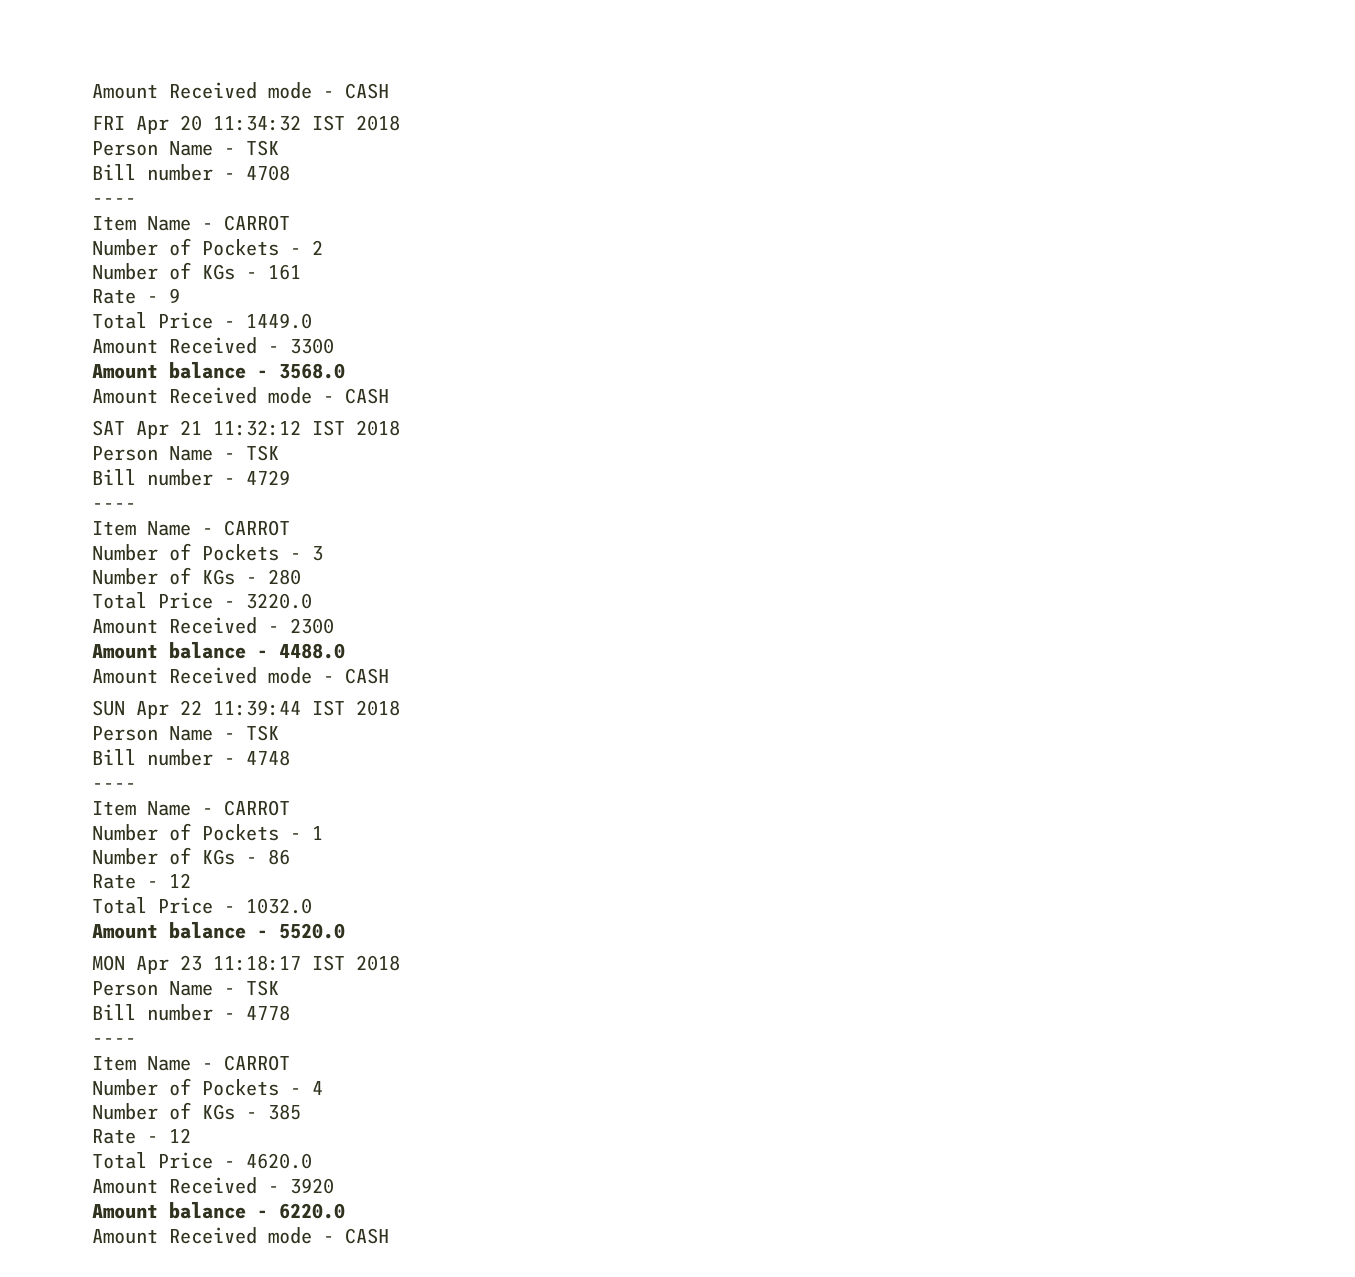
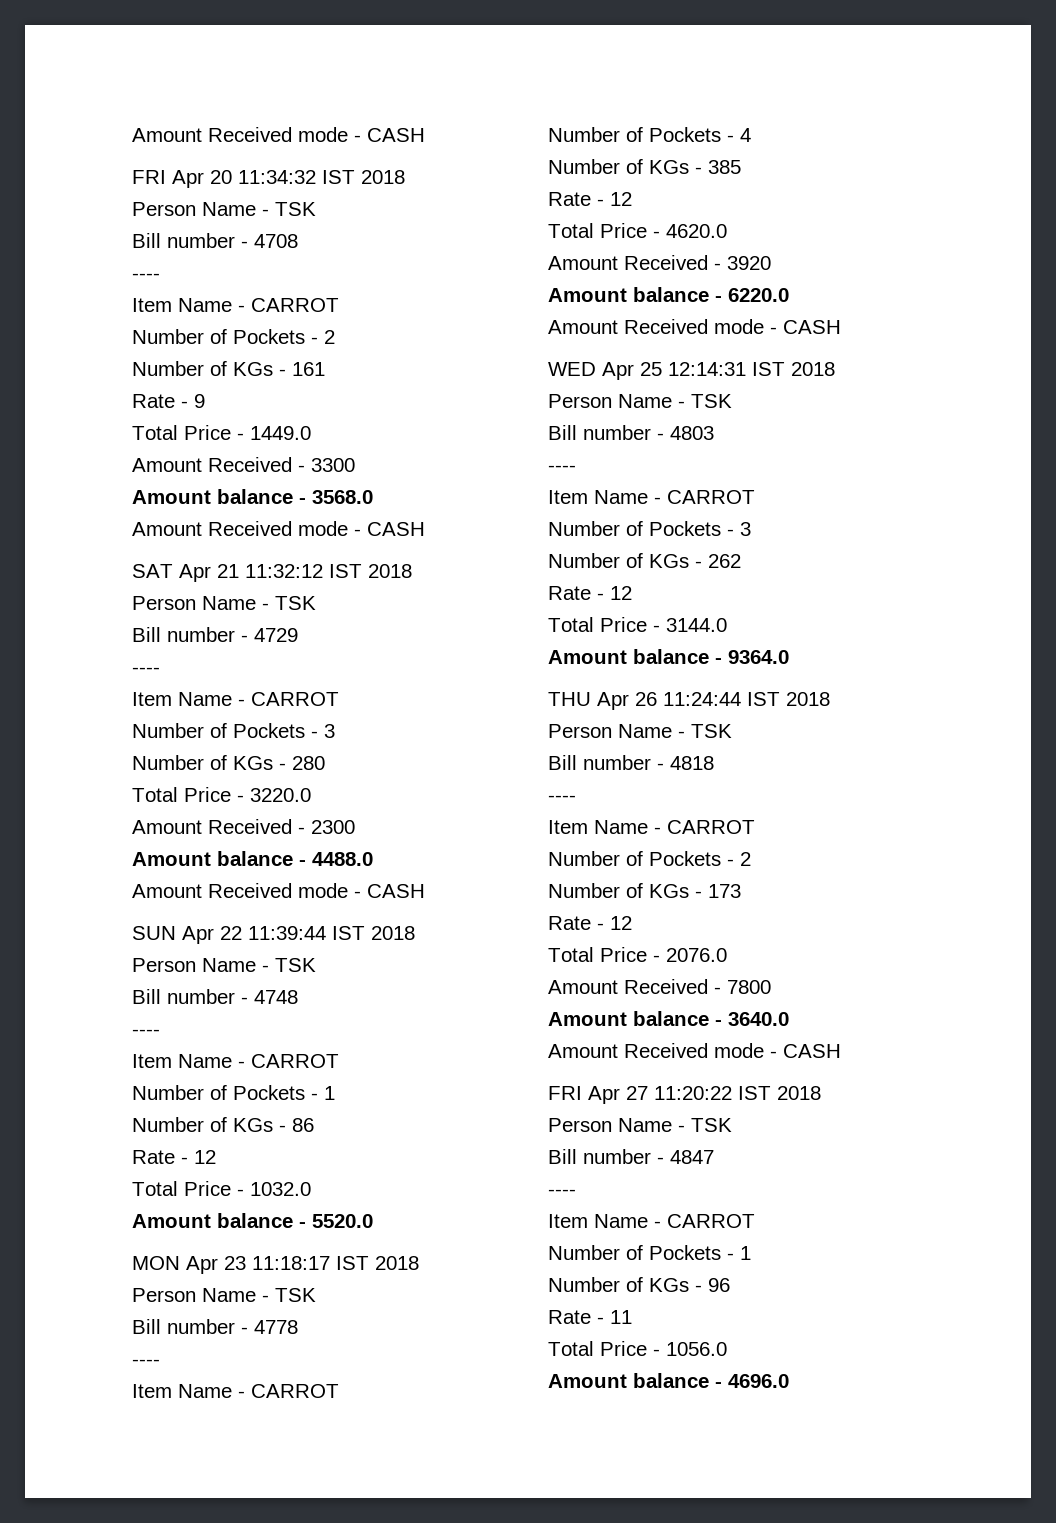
+ WED Apr 25 12:14:31 IST 2018
+ Person Name - TSK
+ Bill number - 4803
+ ----
+ Item Name - CARROT
+ Number of Pockets - 3
+ Number of KGs - 262
+ Rate - 12
+ Total Price - 3144.0
+ Amount balance - 9364.0
+ THU Apr 26 11:24:44 IST 2018
+ Person Name - TSK
+ Bill number - 4818
+ ----
+ Item Name - CARROT
+ Number of Pockets - 2
+ Number of KGs - 173
+ Rate - 12
+ Total Price - 2076.0
+ Amount Received - 7800
+ Amount balance - 3640.0
+ Amount Received mode - CASH
+ FRI Apr 27 11:20:22 IST 2018
+ Person Name - TSK
+ Bill number - 4847
+ ----
+ Item Name - CARROT
+ Number of Pockets - 1
+ Number of KGs - 96
+ Rate - 11
+ Total Price - 1056.0
+ Amount balance - 4696.0

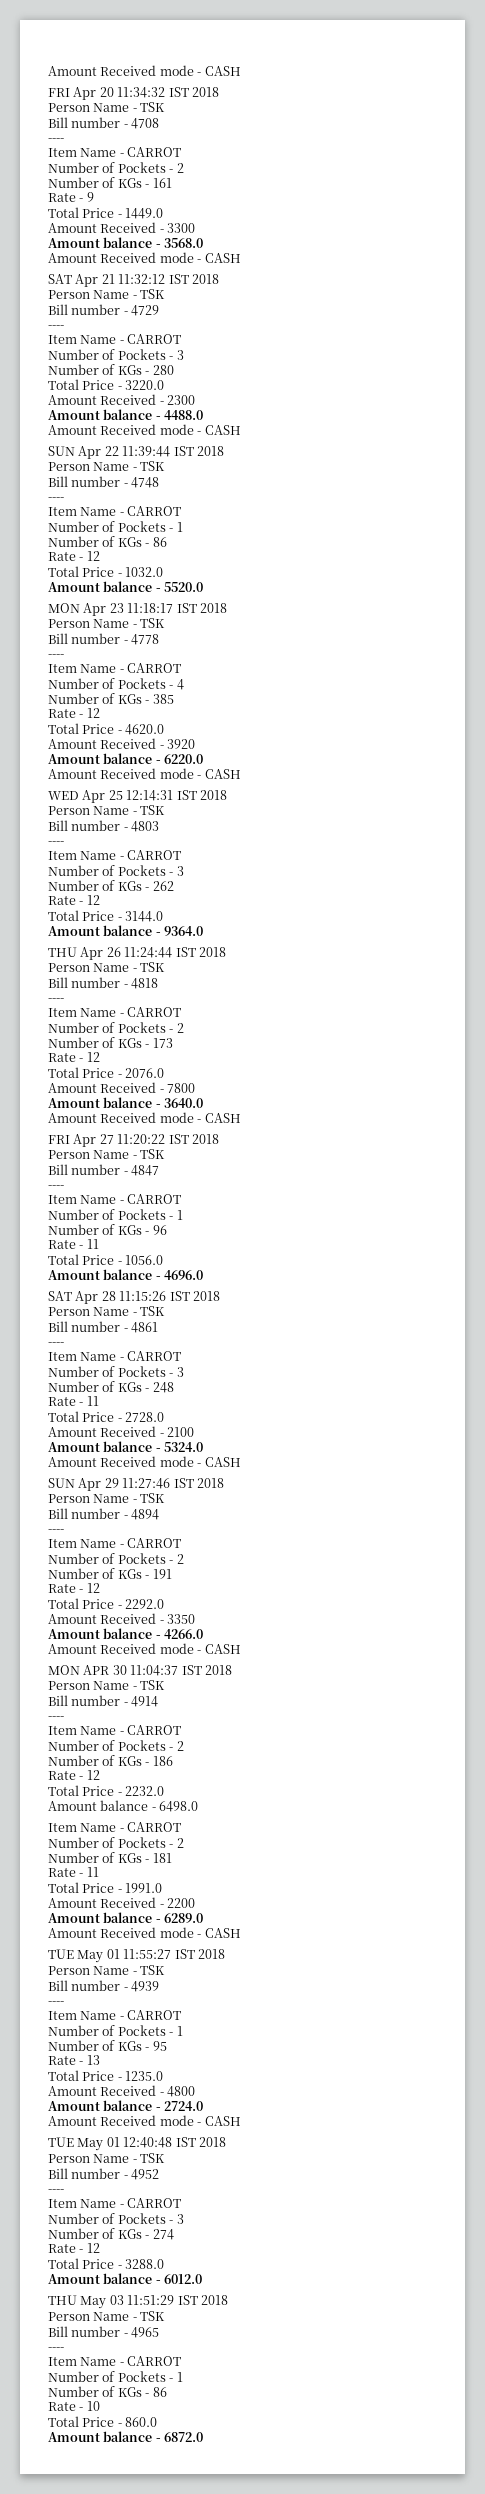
+ SAT Apr 28 11:15:26 IST 2018
+ Person Name - TSK
+ Bill number - 4861
+ ----
+ Item Name - CARROT
+ Number of Pockets - 3
+ Number of KGs - 248
+ Rate - 11
+ Total Price - 2728.0
+ Amount Received - 2100
+ Amount balance - 5324.0
+ Amount Received mode - CASH
+ SUN Apr 29 11:27:46 IST 2018
+ Person Name - TSK
+ Bill number - 4894
+ ----
+ Item Name - CARROT
+ Number of Pockets - 2
+ Number of KGs - 191
+ Rate - 12
+ Total Price - 2292.0
+ Amount Received - 3350
+ Amount balance - 4266.0
+ Amount Received mode - CASH
+ MON APR 30 11:04:37 IST 2018
+ Person Name - TSK
+ Bill number - 4914
+ ----
+ Item Name - CARROT
+ Number of Pockets - 2
+ Number of KGs - 186
+ Rate - 12
+ Total Price - 2232.0
+ Amount balance - 6498.0
+ Item Name - CARROT
+ Number of Pockets - 2
+ Number of KGs - 181
+ Rate - 11
+ Total Price - 1991.0
+ Amount Received - 2200
+ Amount balance - 6289.0
+ Amount Received mode - CASH
+ TUE May 01 11:55:27 IST 2018
+ Person Name - TSK
+ Bill number - 4939
+ ----
+ Item Name - CARROT
+ Number of Pockets - 1
+ Number of KGs - 95
+ Rate - 13
+ Total Price - 1235.0
+ Amount Received - 4800
+ Amount balance - 2724.0
+ Amount Received mode - CASH
+ TUE May 01 12:40:48 IST 2018
+ Person Name - TSK
+ Bill number - 4952
+ ----
+ Item Name - CARROT
+ Number of Pockets - 3
+ Number of KGs - 274
+ Rate - 12
+ Total Price - 3288.0
+ Amount balance - 6012.0
+ THU May 03 11:51:29 IST 2018
+ Person Name - TSK
+ Bill number - 4965
+ ----
+ Item Name - CARROT
+ Number of Pockets - 1
+ Number of KGs - 86
+ Rate - 10
+ Total Price - 860.0
+ Amount balance - 6872.0

